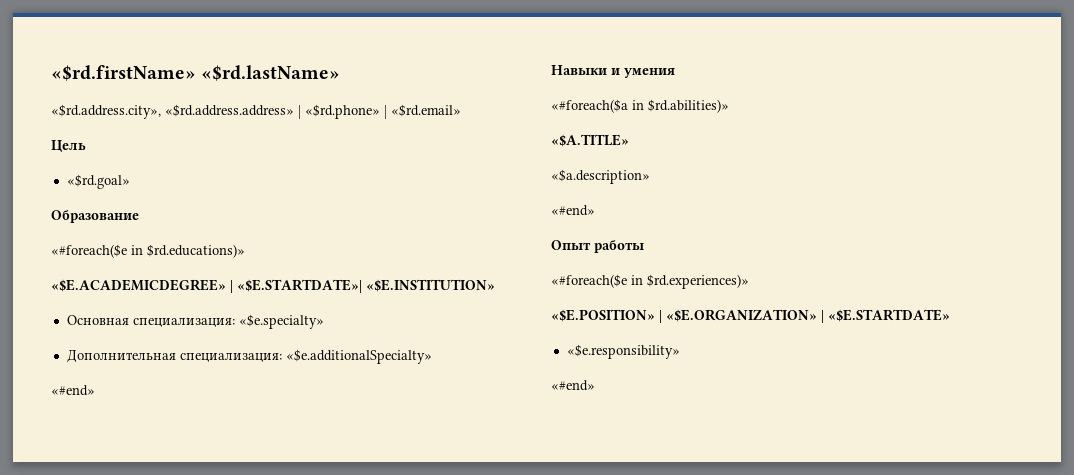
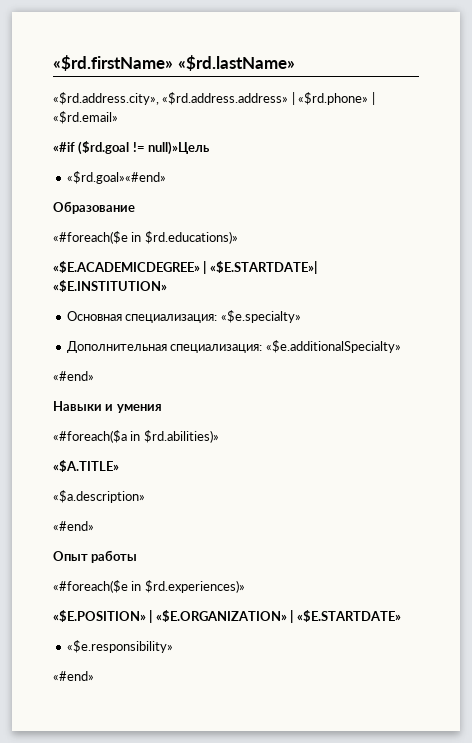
- Цель
- «$rd.goal»
+ «#if ($rd.goal != null)»Цель
+ «$rd.goal»«#end»

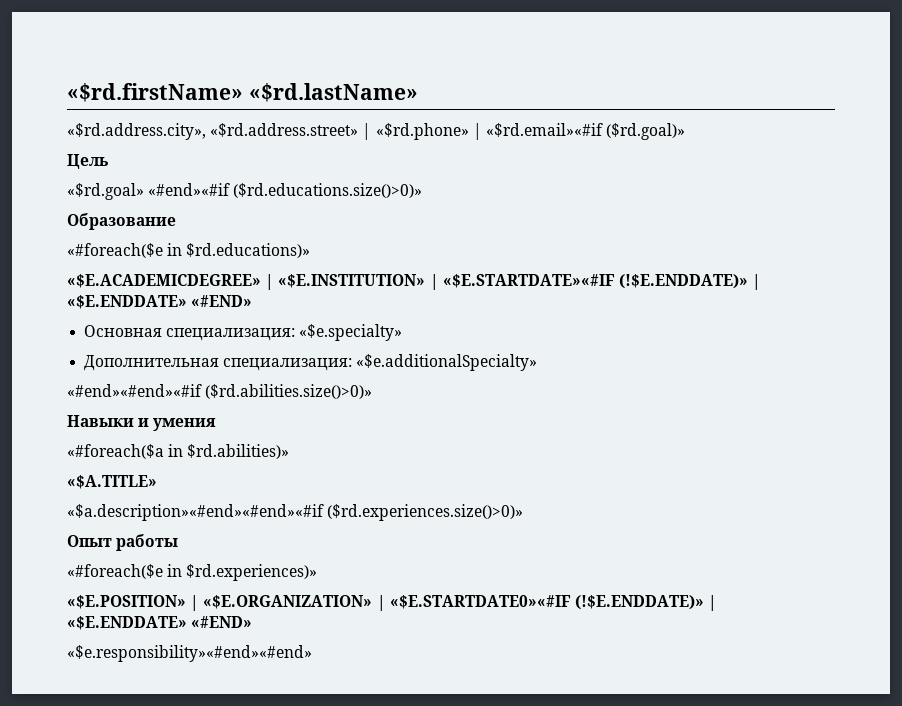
- «$rd.address.city», «$rd.address.address» | «$rd.phone» | «$rd.email»
- «#if ($rd.goal != null)»Цель
- «$rd.goal»«#end»
+ «$rd.address.city», «$rd.address.street» | «$rd.phone» | «$rd.email»«#if ($rd.goal)»
+ Цель
+ «$rd.goal» «#end»«#if ($rd.educations.size()>0)»
- «$E.ACADEMICDEGREE» | «$E.STARTDATE»| «$E.INSTITUTION»
+ «$E.ACADEMICDEGREE» | «$E.INSTITUTION» | «$E.STARTDATE»«#IF (!$E.ENDDATE)» | «$E.ENDDATE» «#END»
  Дополнительная специализация: «$e.additionalSpecialty»
- «#end»
+ «#end»«#end»«#if ($rd.abilities.size()>0)»
- «$a.description»
- «#end»
+ «$a.description»«#end»«#end»«#if ($rd.experiences.size()>0)»
- «$E.POSITION» | «$E.ORGANIZATION» | «$E.STARTDATE»
- «$e.responsibility»
- «#end»
+ «$E.POSITION» | «$E.ORGANIZATION» | «$E.STARTDATE0»«#IF (!$E.ENDDATE)» | «$E.ENDDATE» «#END»
+ «$e.responsibility»«#end»«#end»

